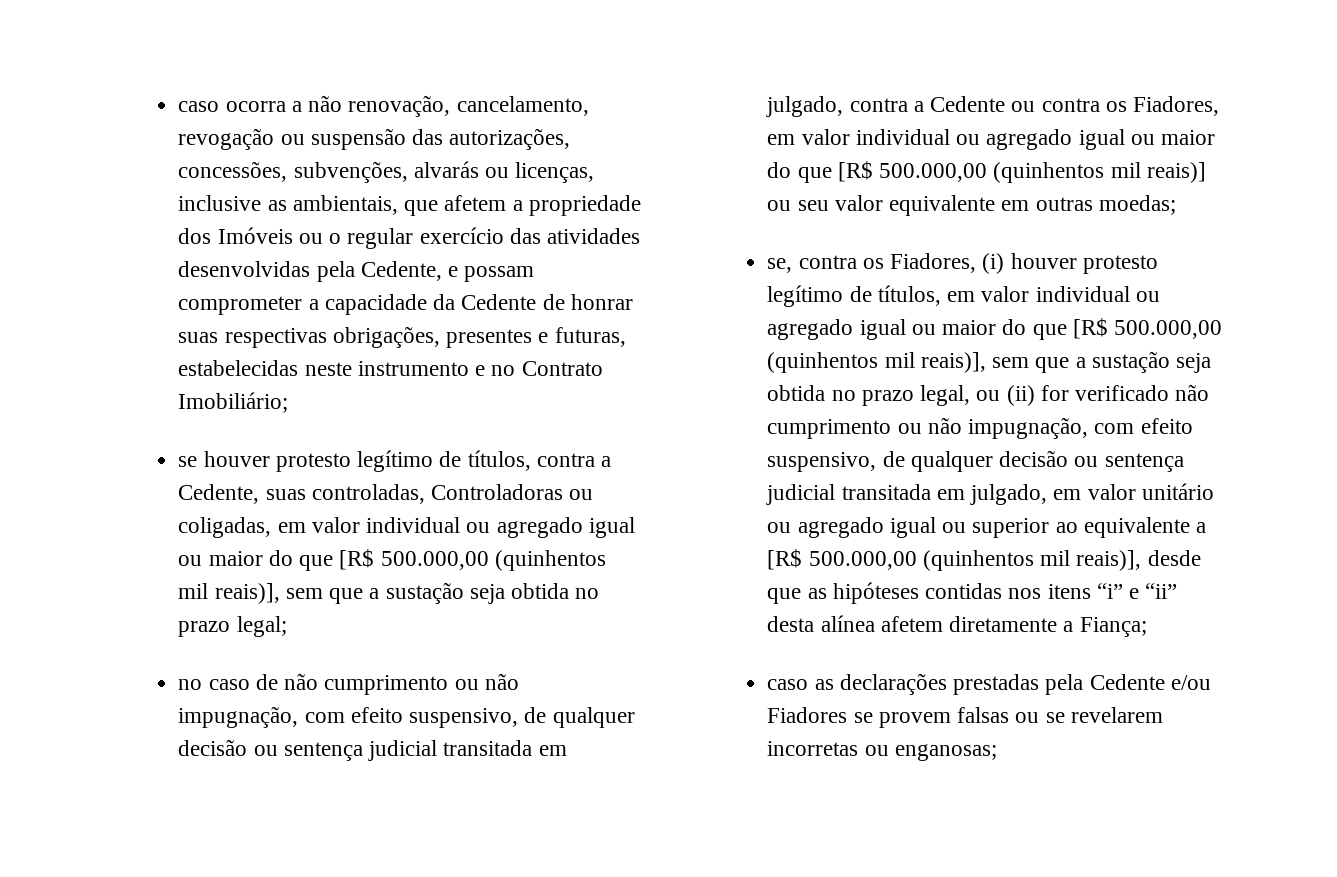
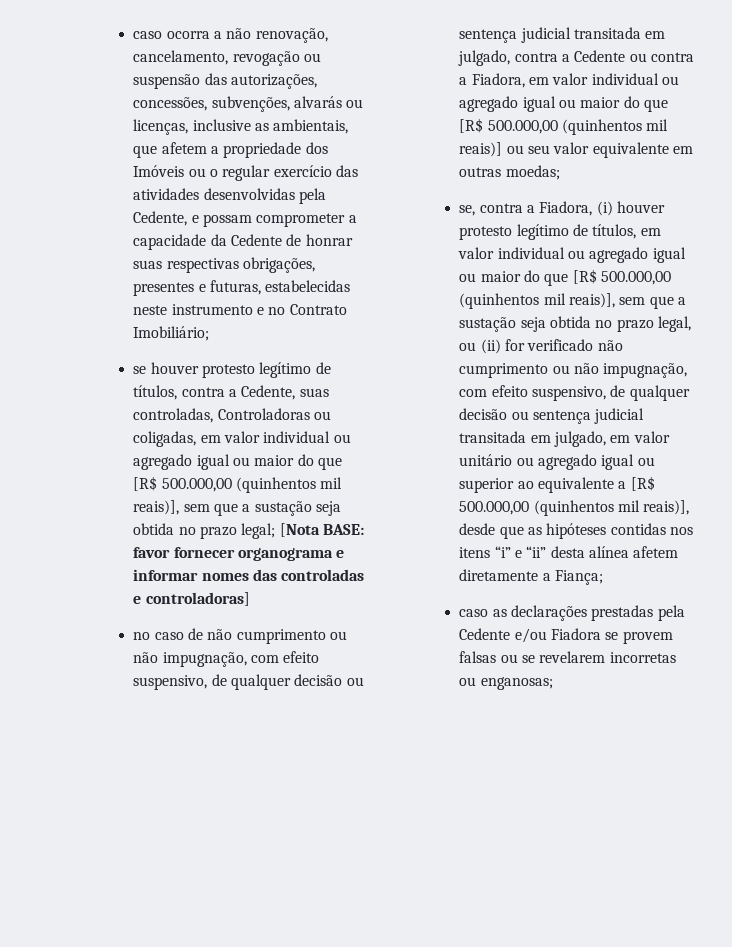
- se houver protesto legítimo de títulos, contra a Cedente, suas controladas, Controladoras ou coligadas, em valor individual ou agregado igual ou maior do que [R$ 500.000,00 (quinhentos mil reais)], sem que a sustação seja obtida no prazo legal;
+ se houver protesto legítimo de títulos, contra a Cedente, suas controladas, Controladoras ou coligadas, em valor individual ou agregado igual ou maior do que [R$ 500.000,00 (quinhentos mil reais)], sem que a sustação seja obtida no prazo legal; [Nota BASE: favor fornecer organograma e informar nomes das controladas e controladoras]
- no caso de não cumprimento ou não impugnação, com efeito suspensivo, de qualquer decisão ou sentença judicial transitada em julgado, contra a Cedente ou contra os Fiadores, em valor individual ou agregado igual ou maior do que [R$ 500.000,00 (quinhentos mil reais)] ou seu valor equivalente em outras moedas;
+ no caso de não cumprimento ou não impugnação, com efeito suspensivo, de qualquer decisão ou sentença judicial transitada em julgado, contra a Cedente ou contra a Fiadora, em valor individual ou agregado igual ou maior do que [R$ 500.000,00 (quinhentos mil reais)] ou seu valor equivalente em outras moedas;
- se, contra os Fiadores, (i) houver protesto legítimo de títulos, em valor individual ou agregado igual ou maior do que [R$ 500.000,00 (quinhentos mil reais)], sem que a sustação seja obtida no prazo legal, ou (ii) for verificado não cumprimento ou não impugnação, com efeito suspensivo, de qualquer decisão ou sentença judicial transitada em julgado, em valor unitário ou agregado igual ou superior ao equivalente a [R$ 500.000,00 (quinhentos mil reais)], desde que as hipóteses contidas nos itens “i” e “ii” desta alínea afetem diretamente a Fiança;
+ se, contra a Fiadora, (i) houver protesto legítimo de títulos, em valor individual ou agregado igual ou maior do que [R$ 500.000,00 (quinhentos mil reais)], sem que a sustação seja obtida no prazo legal, ou (ii) for verificado não cumprimento ou não impugnação, com efeito suspensivo, de qualquer decisão ou sentença judicial transitada em julgado, em valor unitário ou agregado igual ou superior ao equivalente a [R$ 500.000,00 (quinhentos mil reais)], desde que as hipóteses contidas nos itens “i” e “ii” desta alínea afetem diretamente a Fiança;
- caso as declarações prestadas pela Cedente e/ou Fiadores se provem falsas ou se revelarem incorretas ou enganosas;
+ caso as declarações prestadas pela Cedente e/ou Fiadora se provem falsas ou se revelarem incorretas ou enganosas;

